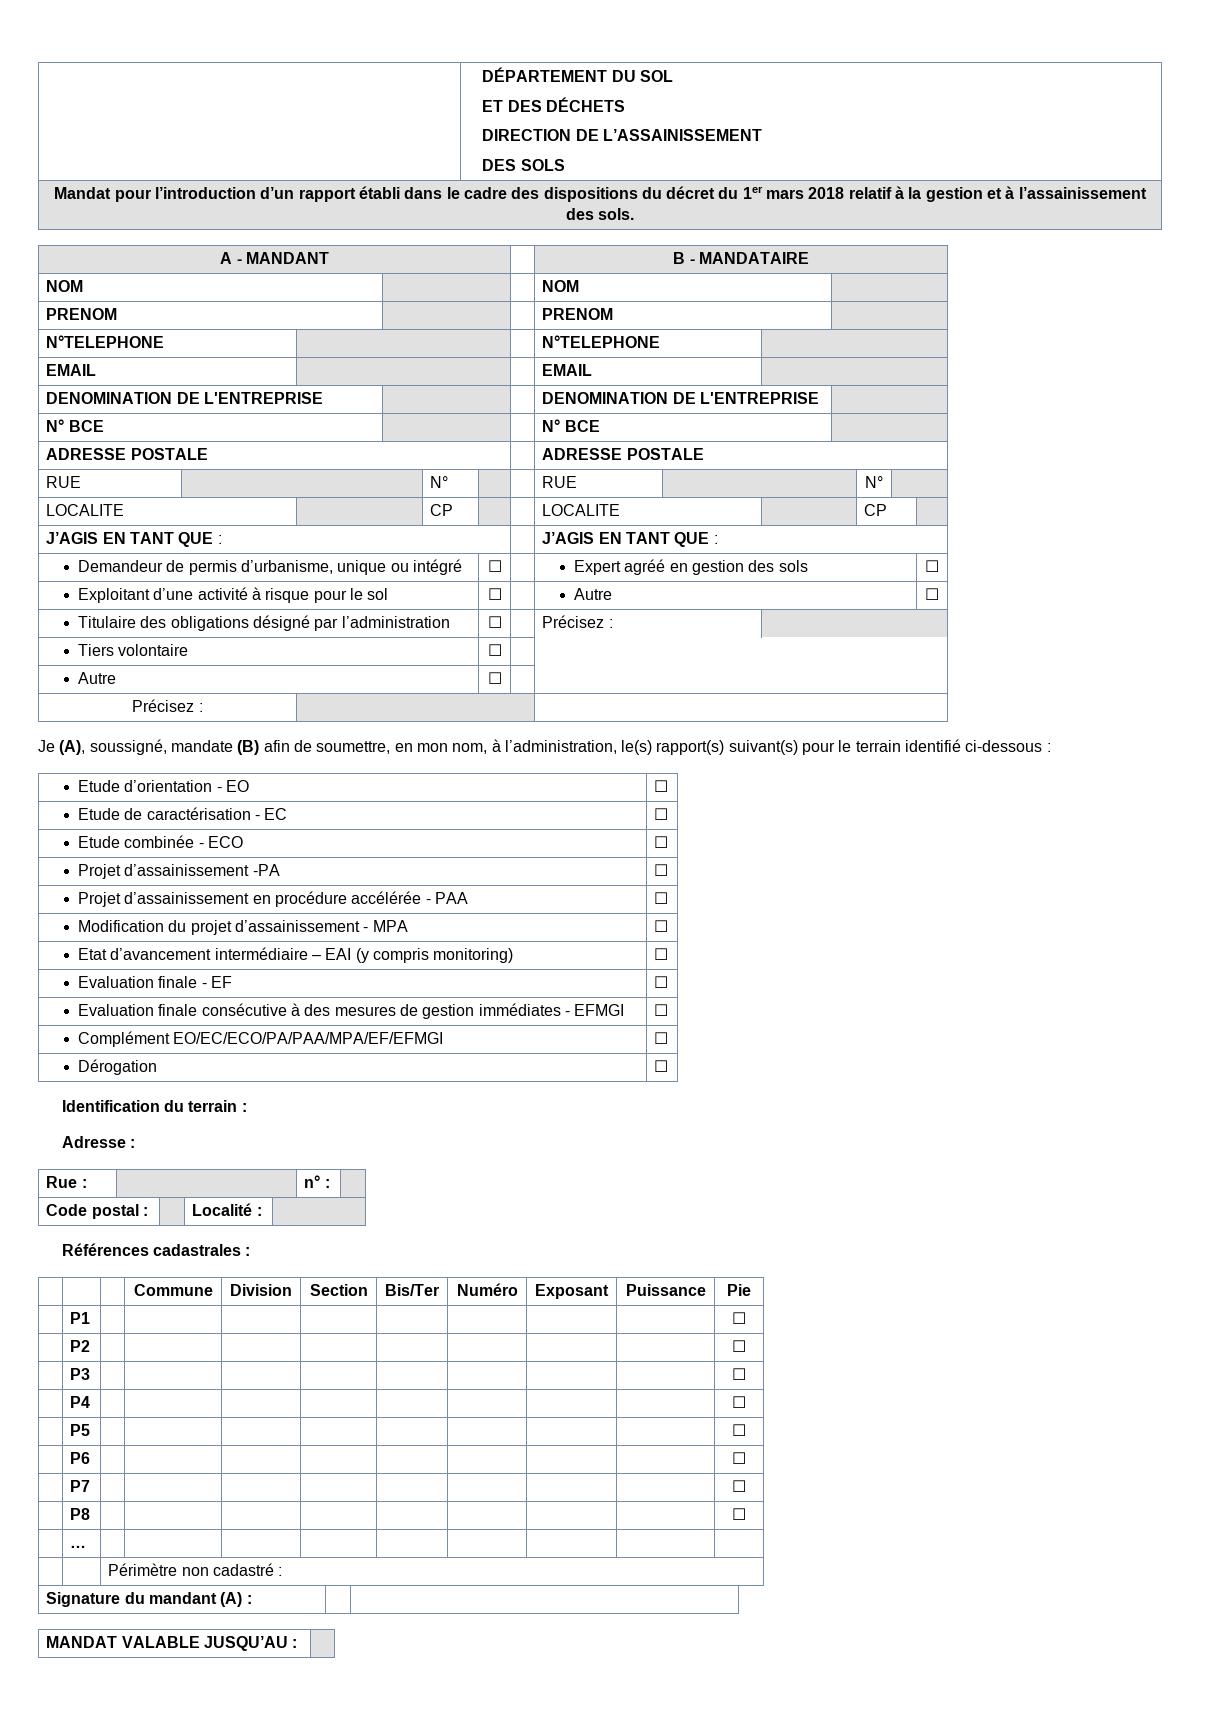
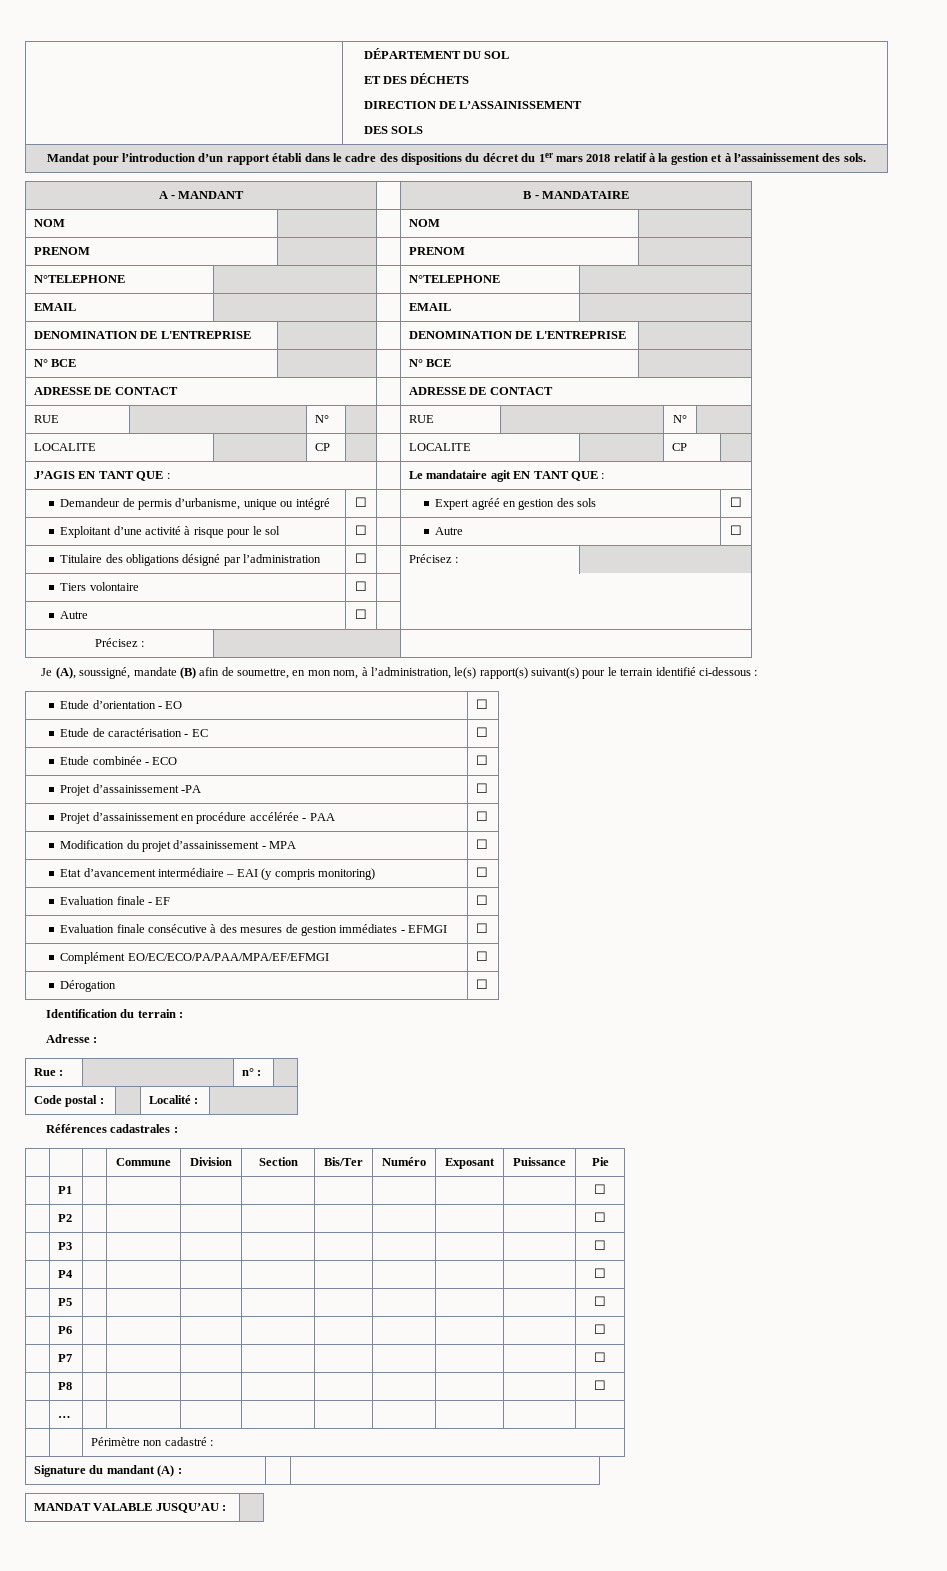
- ADRESSE POSTALE | | ADRESSE POSTALE
+ ADRESSE DE CONTACT | | ADRESSE DE CONTACT
- J’AGIS EN TANT QUE : | | J’AGIS EN TANT QUE :
+ J’AGIS EN TANT QUE : | | Le mandataire agit EN TANT QUE :

